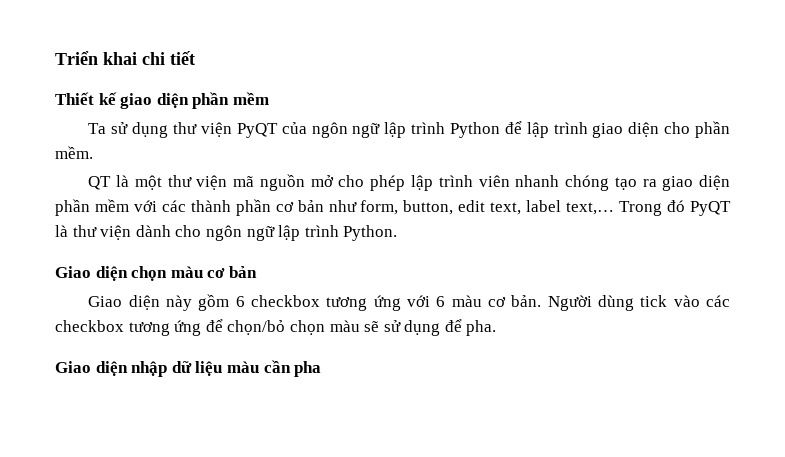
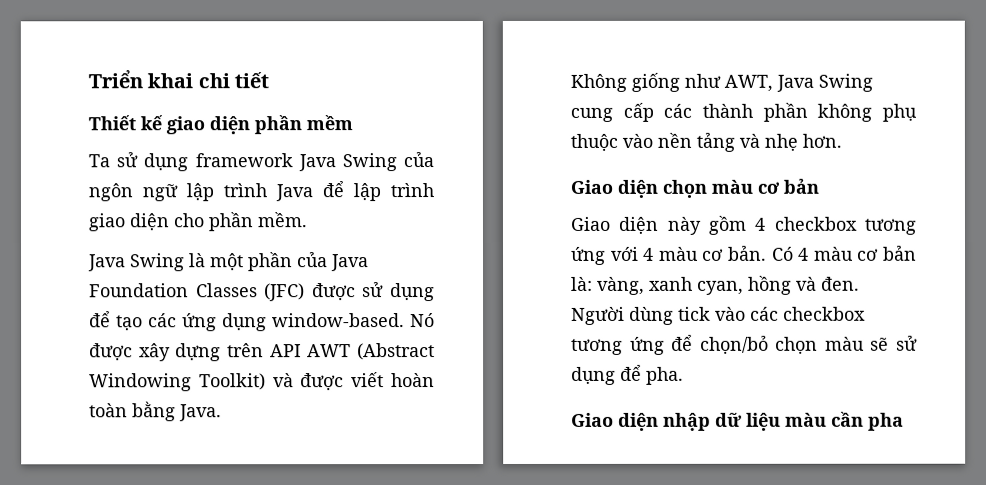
- Ta sử dụng thư viện PyQT của ngôn ngữ lập trình Python để lập trình giao diện cho phần mềm.
+ Ta sử dụng framework Java Swing của ngôn ngữ lập trình Java để lập trình giao diện cho phần mềm.
- QT là một thư viện mã nguồn mở cho phép lập trình viên nhanh chóng tạo ra giao diện phần mềm với các thành phần cơ bản như form, button, edit text, label text,… Trong đó PyQT là thư viện dành cho ngôn ngữ lập trình Python.
+ Java Swing là một phần của Java Foundation Classes (JFC) được sử dụng để tạo các ứng dụng window-based. Nó được xây dựng trên API AWT (Abstract Windowing Toolkit) và được viết hoàn toàn bằng Java.
+ Không giống như AWT, Java Swing cung cấp các thành phần không phụ thuộc vào nền tảng và nhẹ hơn.
- Giao diện này gồm 6 checkbox tương ứng với 6 màu cơ bản.
+ Giao diện này gồm 4 checkbox tương ứng với 4 màu cơ bản.
+ Có 4 màu cơ bản là: vàng, xanh cyan, hồng và đen.

